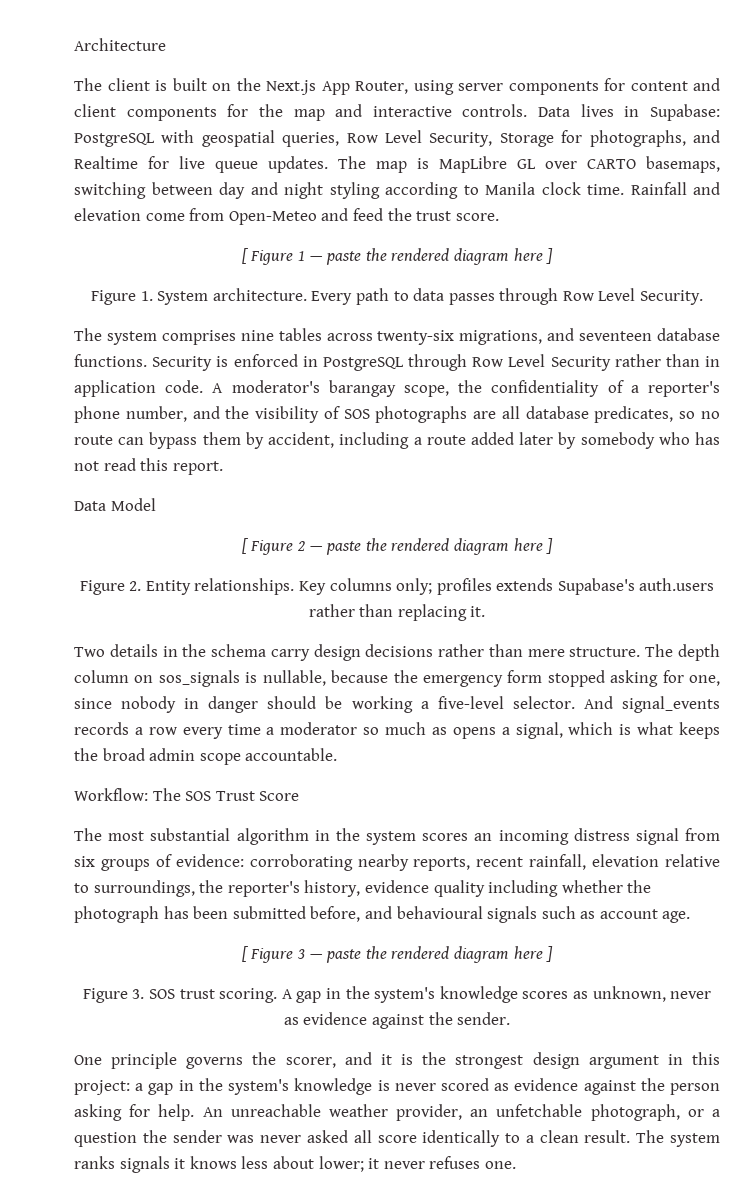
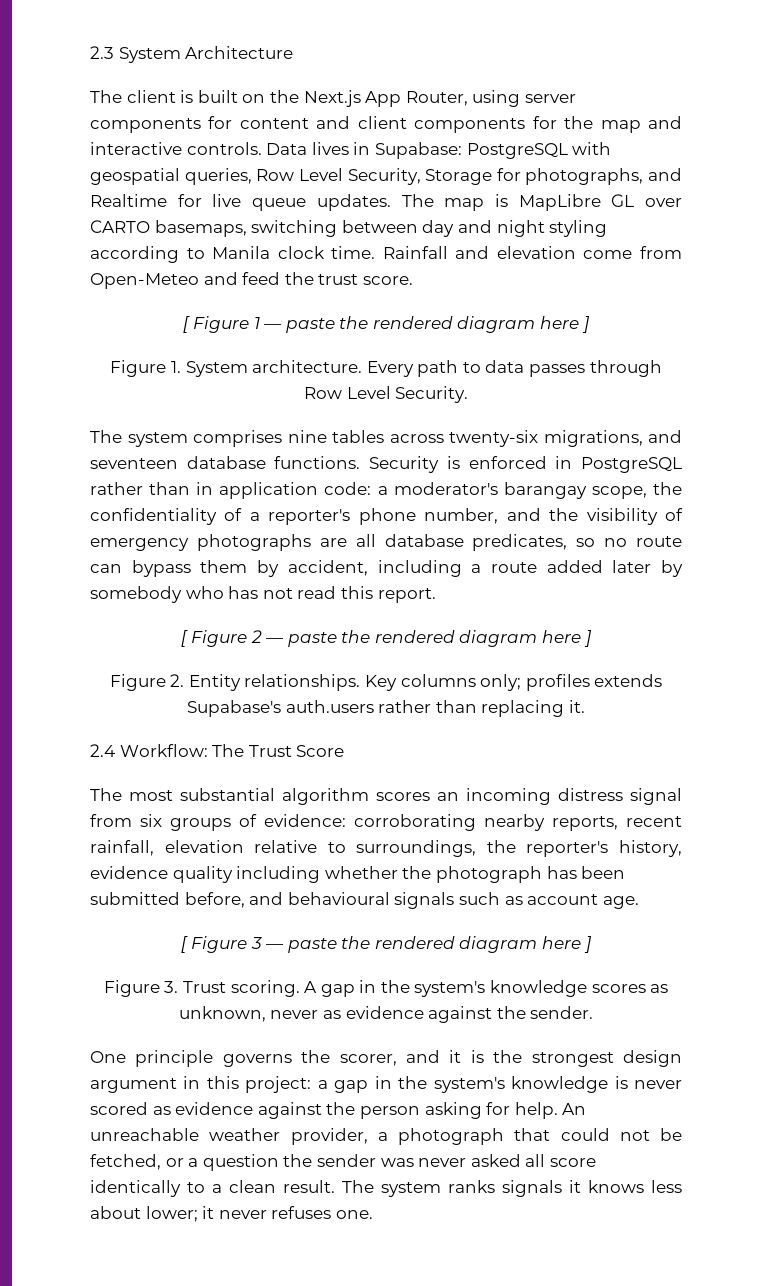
- Architecture
+ 2.3 System Architecture
- Security is enforced in PostgreSQL through Row Level Security rather than in application code. A moderator's barangay scope, the confidentiality of a reporter's phone number, and the visibility of SOS photographs are all database predicates, so no route can bypass them by accident, including a route added later by somebody who has not read this report.
+ Security is enforced in PostgreSQL rather than in application code: a moderator's barangay scope, the confidentiality of a reporter's phone number, and the visibility of emergency photographs are all database predicates, so no route can bypass them by accident, including a route added later by somebody who has not read this report.
- Data Model
- Two details in the schema carry design decisions rather than mere structure. The depth column on sos_signals is nullable, because the emergency form stopped asking for one, since nobody in danger should be working a five-level selector. And signal_events records a row every time a moderator so much as opens a signal, which is what keeps the broad admin scope accountable.
- Workflow: The SOS Trust Score
+ 2.4 Workflow: The Trust Score
- The most substantial algorithm in the system scores an incoming distress signal from six groups of evidence: corroborating nearby reports, recent rainfall, elevation relative to surroundings, the reporter's history, evidence quality including whether the photograph has been submitted before, and behavioural signals such as account age.
+ The most substantial algorithm scores an incoming distress signal from six groups of evidence: corroborating nearby reports, recent rainfall, elevation relative to surroundings, the reporter's history, evidence quality including whether the photograph has been submitted before, and behavioural signals such as account age.
- Figure 3. SOS trust scoring.
+ Figure 3. Trust scoring.
- An unreachable weather provider, an unfetchable photograph, or a question the sender was never asked all score identically to a clean result.
+ An unreachable weather provider, a photograph that could not be fetched, or a question the sender was never asked all score identically to a clean result.

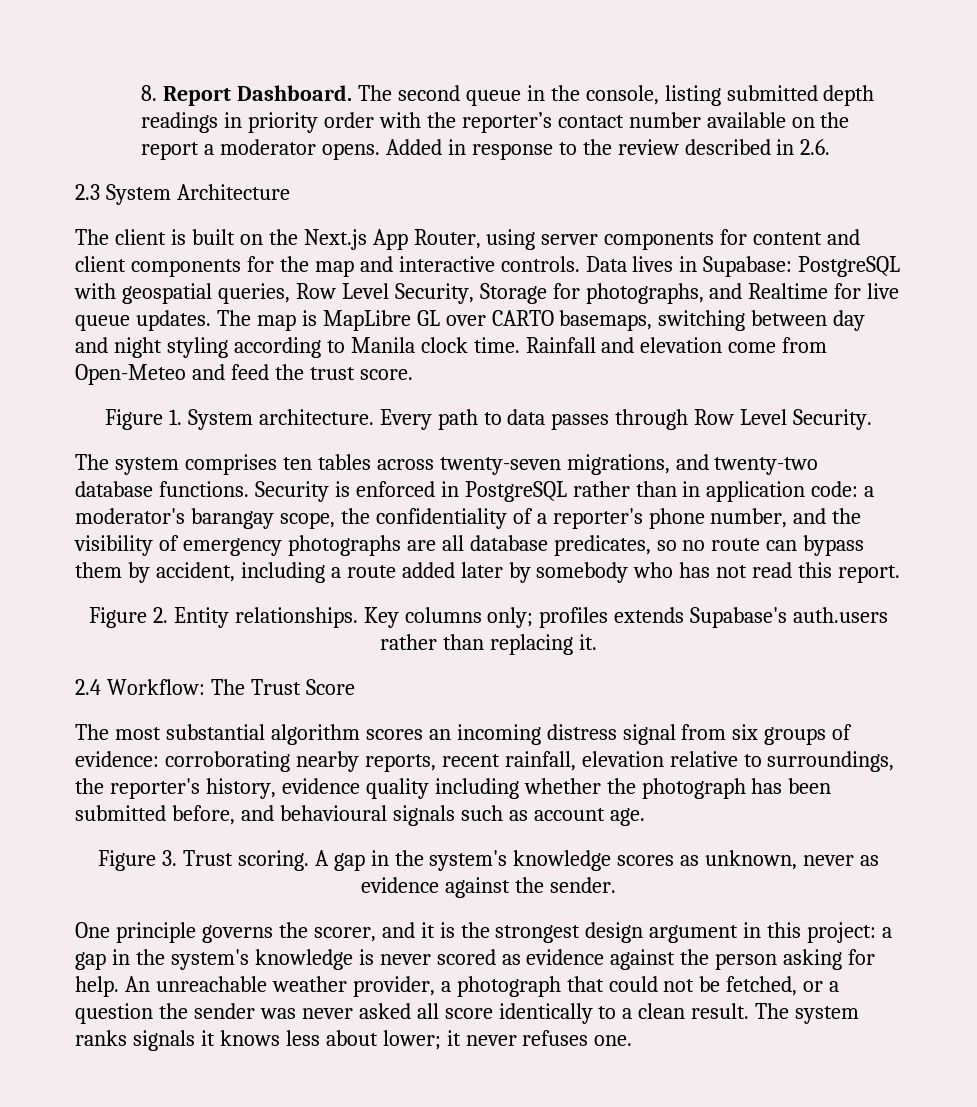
+ 8. Report Dashboard. The second queue in the console, listing submitted depth readings in priority order with the reporter’s contact number available on the report a moderator opens. Added in response to the review described in 2.6.
- [ Figure 1 — paste the rendered diagram here ]
- The system comprises nine tables across twenty-six migrations, and seventeen database functions.
+ The system comprises ten tables across twenty-seven migrations, and twenty-two database functions.
- [ Figure 2 — paste the rendered diagram here ]
- [ Figure 3 — paste the rendered diagram here ]

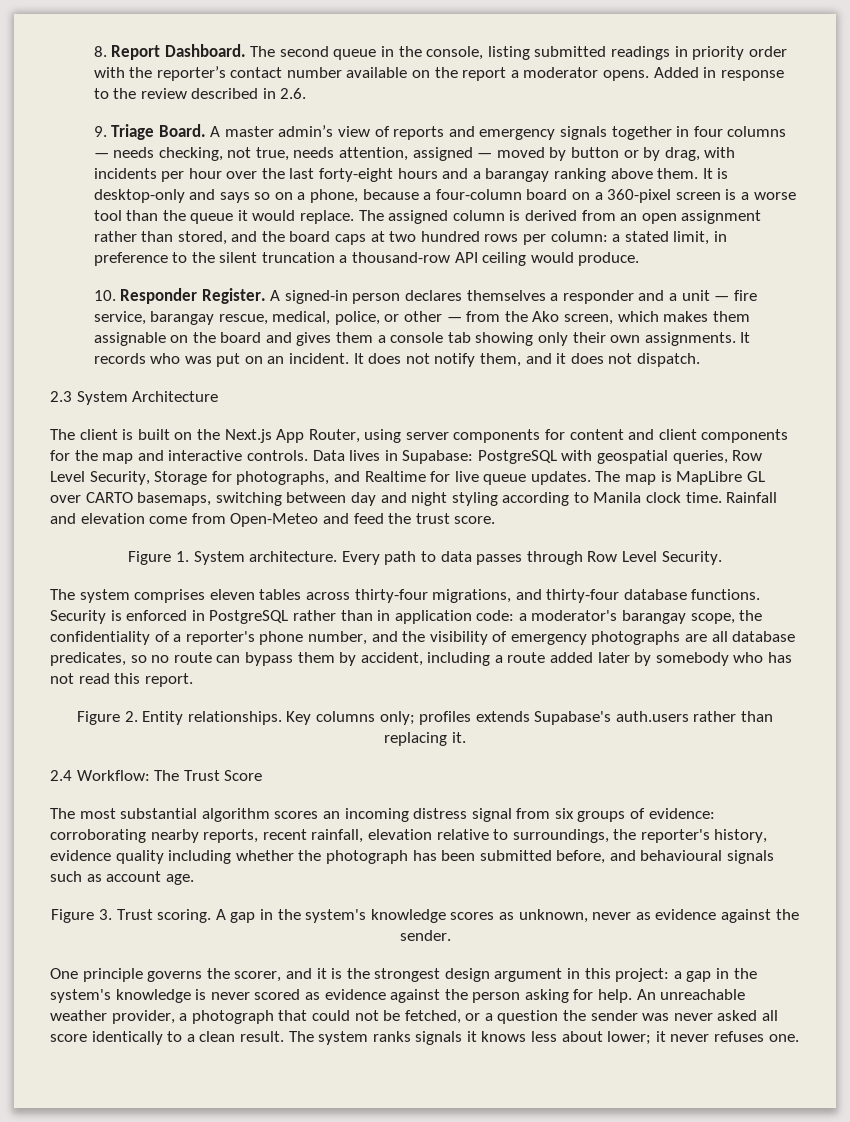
- The second queue in the console, listing submitted depth readings in priority order with the reporter’s contact number available on the report a moderator opens.
+ The second queue in the console, listing submitted readings in priority order with the reporter’s contact number available on the report a moderator opens.
+ 9. Triage Board. A master admin’s view of reports and emergency signals together in four columns — needs checking, not true, needs attention, assigned — moved by button or by drag, with incidents per hour over the last forty-eight hours and a barangay ranking above them. It is desktop-only and says so on a phone, because a four-column board on a 360-pixel screen is a worse tool than the queue it would replace. The assigned column is derived from an open assignment rather than stored, and the board caps at two hundred rows per column: a stated limit, in preference to the silent truncation a thousand-row API ceiling would produce.
+ 10. Responder Register. A signed-in person declares themselves a responder and a unit — fire service, barangay rescue, medical, police, or other — from the Ako screen, which makes them assignable on the board and gives them a console tab showing only their own assignments. It records who was put on an incident. It does not notify them, and it does not dispatch.
- The system comprises ten tables across twenty-seven migrations, and twenty-two database functions.
+ The system comprises eleven tables across thirty-four migrations, and thirty-four database functions.

